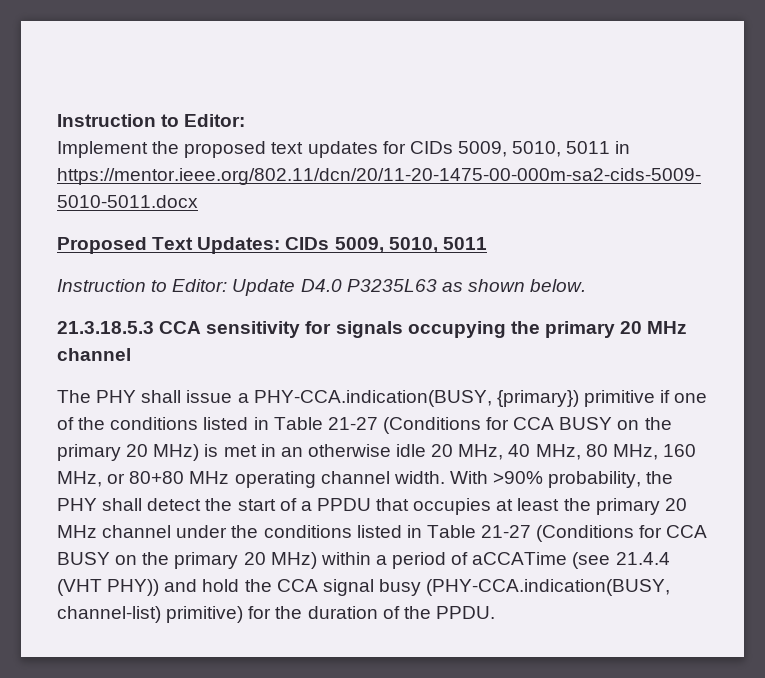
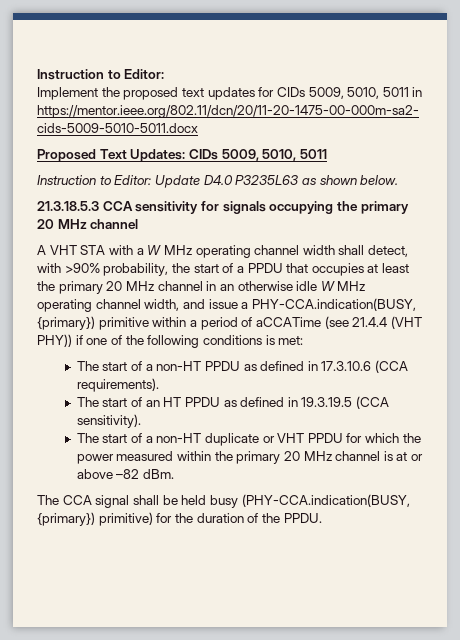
- The PHY shall issue a PHY-CCA.indication(BUSY, {primary}) primitive if one of the conditions listed in Table 21-27 (Conditions for CCA BUSY on the primary 20 MHz) is met in an otherwise idle 20 MHz, 40 MHz, 80 MHz, 160 MHz, or 80+80 MHz operating channel width. With >90% probability, the PHY shall detect the start of a PPDU that occupies at least the primary 20 MHz channel under the conditions listed in Table 21-27 (Conditions for CCA BUSY on the primary 20 MHz) within a period of aCCATime (see 21.4.4 (VHT PHY)) and hold the CCA signal busy (PHY-CCA.indication(BUSY, channel-list) primitive) for the duration of the PPDU.
+ A VHT STA with a W MHz operating channel width shall detect, with >90% probability, the start of a PPDU that occupies at least the primary 20 MHz channel in an otherwise idle W MHz operating channel width, and issue a PHY-CCA.indication(BUSY, {primary}) primitive within a period of aCCATime (see 21.4.4 (VHT PHY)) if one of the following conditions is met:
+ The start of a non-HT PPDU as defined in 17.3.10.6 (CCA requirements).
+ The start of an HT PPDU as defined in 19.3.19.5 (CCA sensitivity).
+ The start of a non-HT duplicate or VHT PPDU for which the power measured within the primary 20 MHz channel is at or above –82 dBm.
+ The CCA signal shall be held busy (PHY-CCA.indication(BUSY, {primary}) primitive) for the duration of the PPDU.

